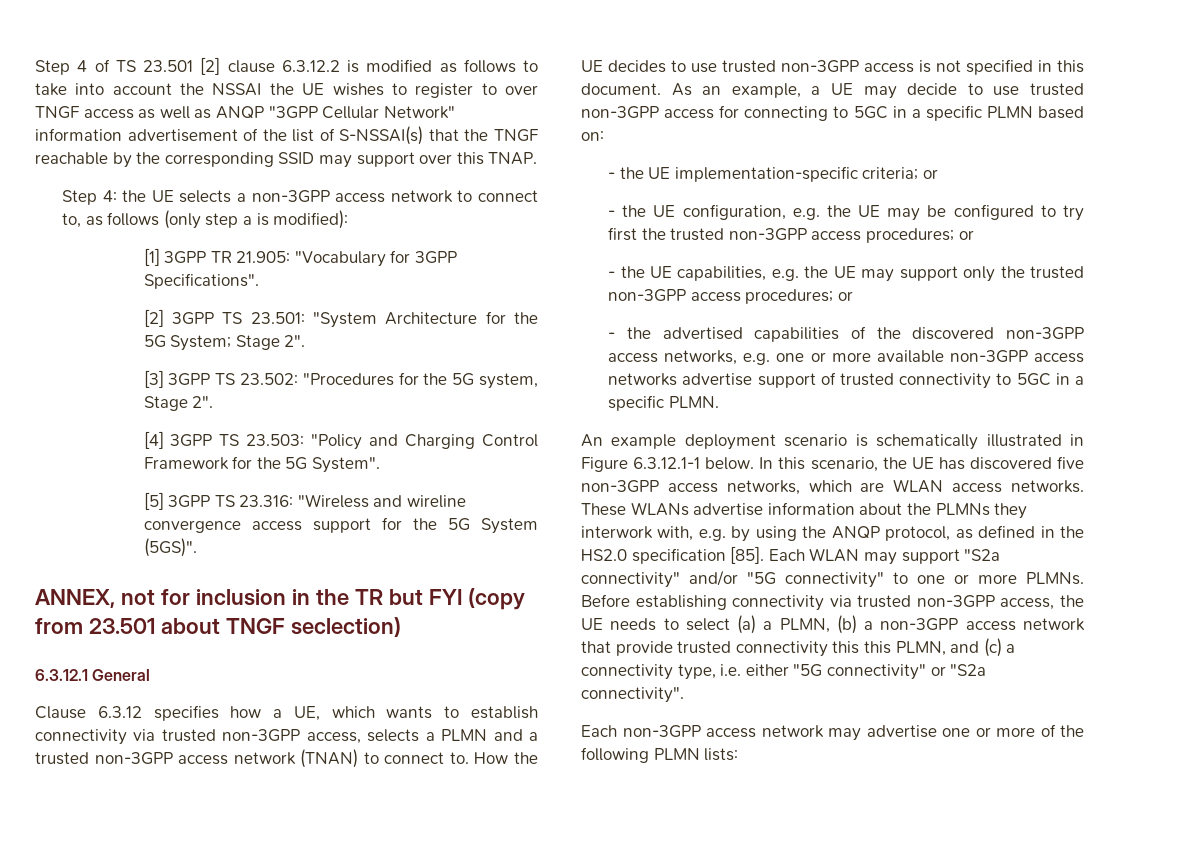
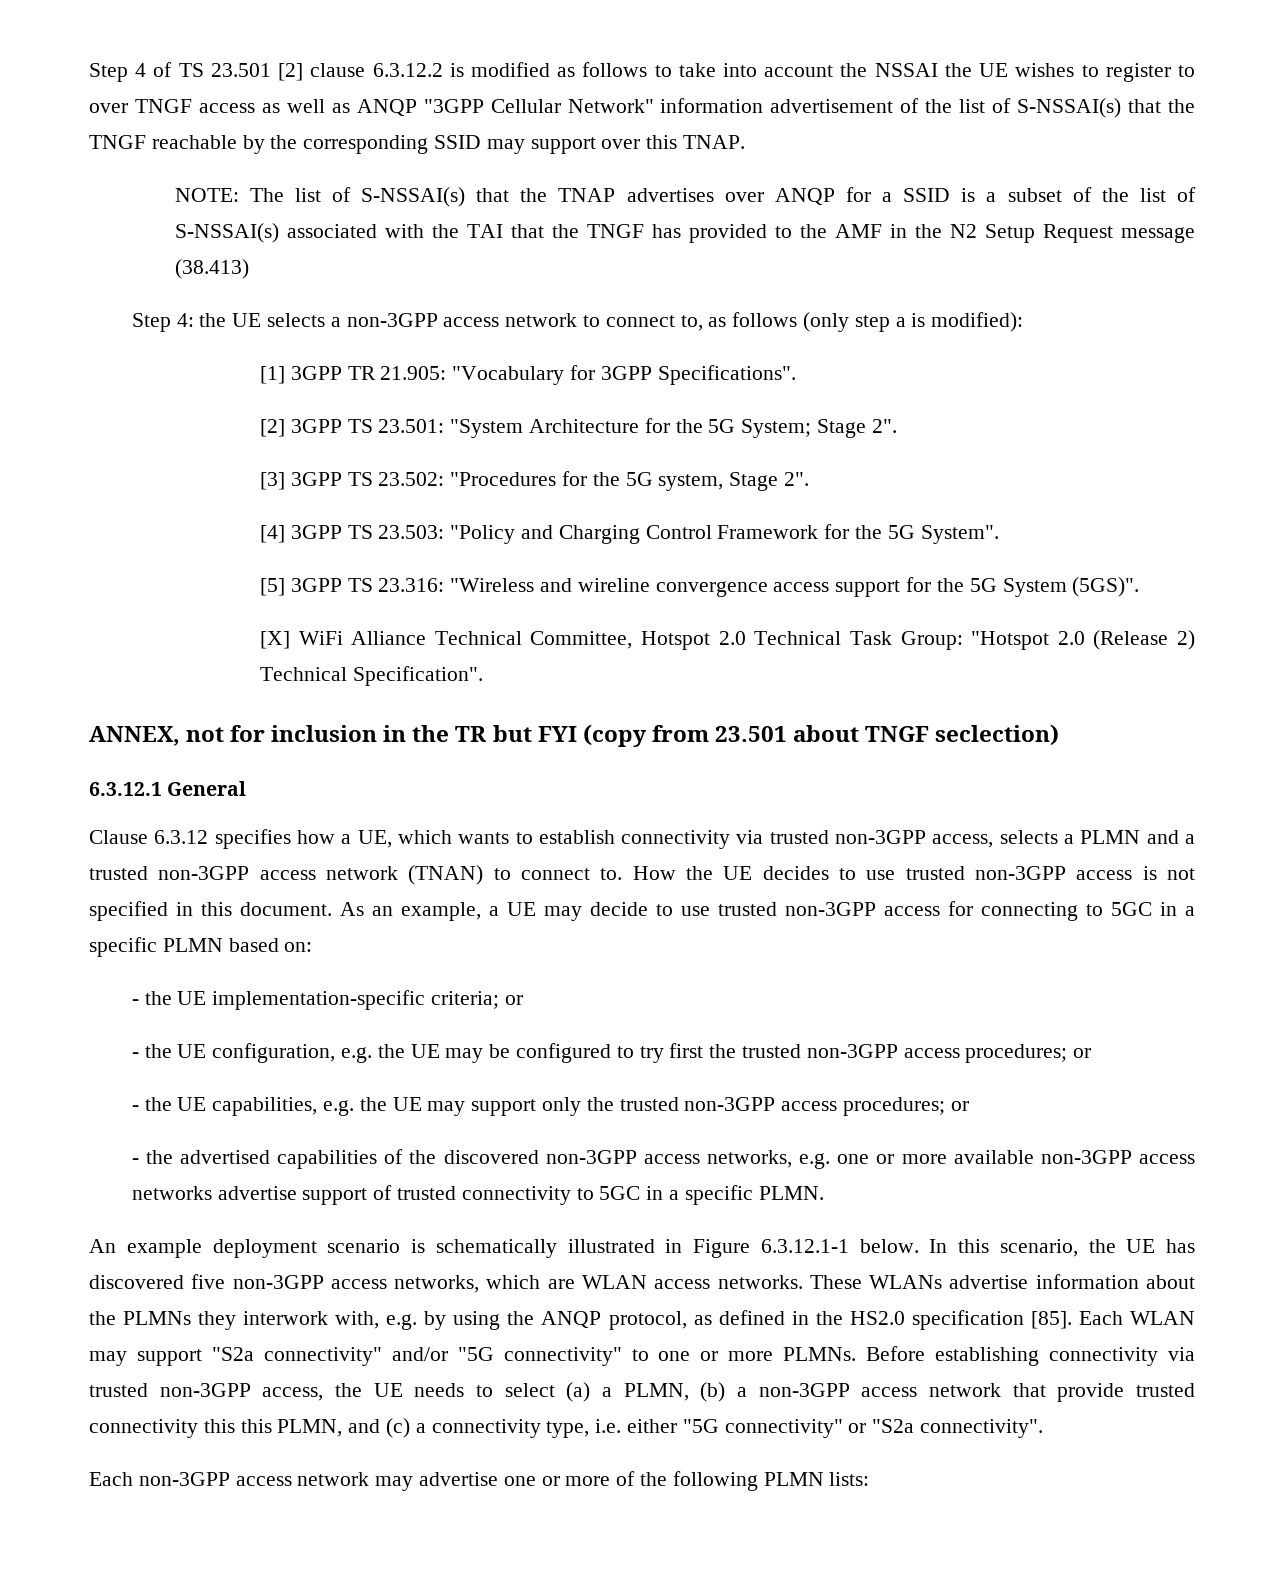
+ NOTE: The list of S-NSSAI(s) that the TNAP advertises over ANQP for a SSID is a subset of the list of S-NSSAI(s) associated with the TAI that the TNGF has provided to the AMF in the N2 Setup Request message (38.413)
+ [X] WiFi Alliance Technical Committee, Hotspot 2.0 Technical Task Group: "Hotspot 2.0 (Release 2) Technical Specification".

